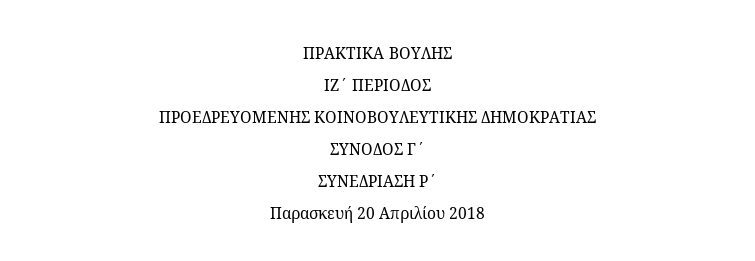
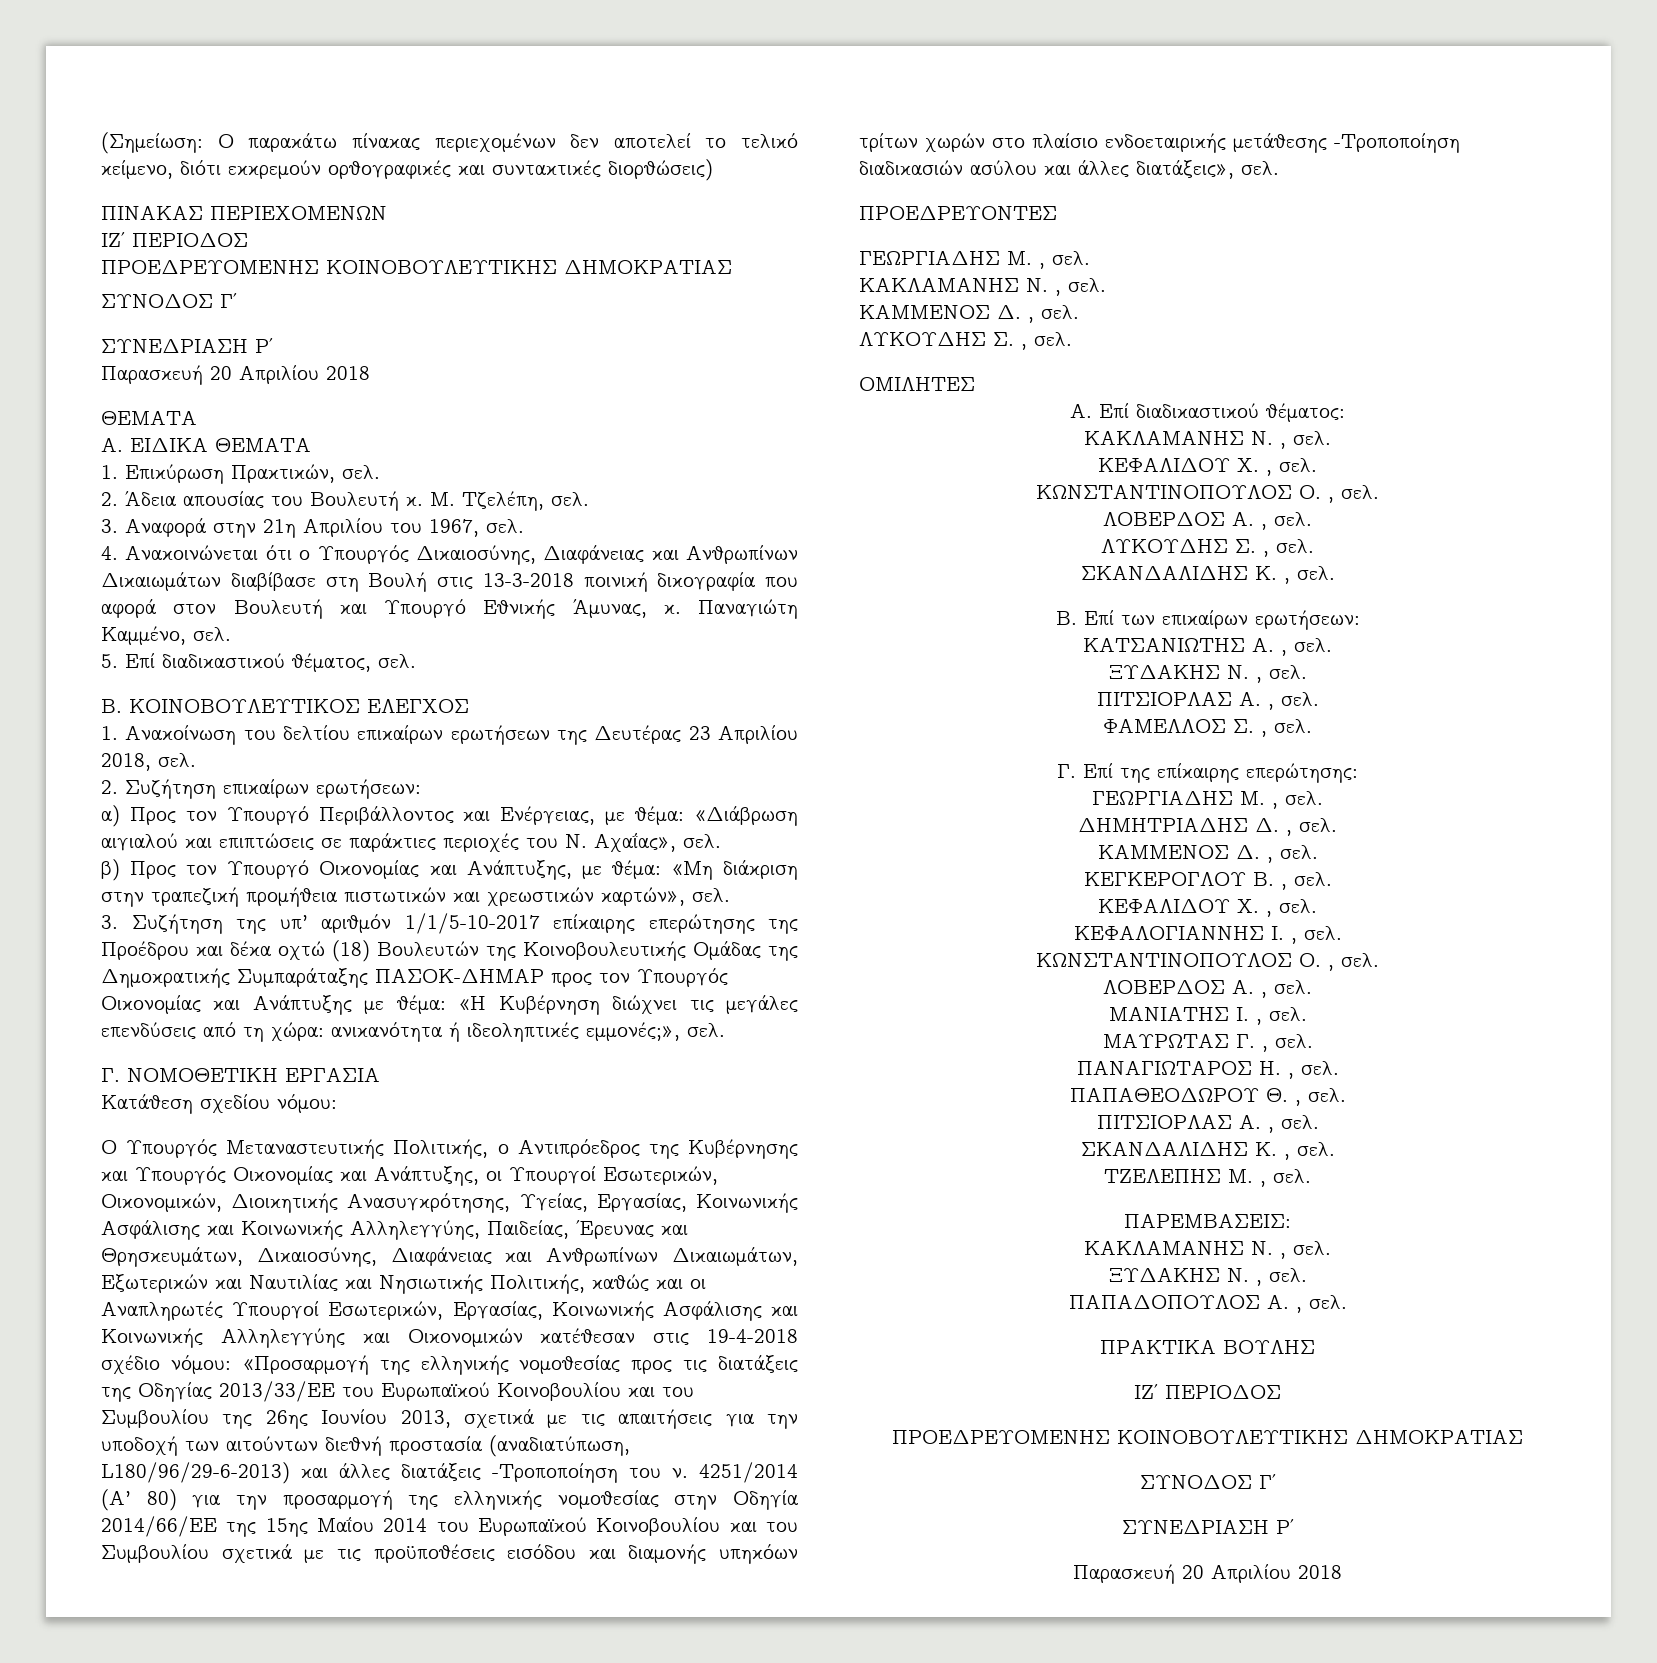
+ (Σημείωση: Ο παρακάτω πίνακας περιεχομένων δεν αποτελεί το τελικό κείμενο, διότι εκκρεμούν ορθογραφικές και συντακτικές διορθώσεις)
+ ΠΙΝΑΚΑΣ ΠΕΡΙΕΧΟΜΕΝΩΝ
+ ΙΖ΄ ΠΕΡΙΟΔΟΣ
+ ΠΡΟΕΔΡΕΥΟΜΕΝΗΣ ΚΟΙΝΟΒΟΥΛΕΥΤΙΚΗΣ ΔΗΜΟΚΡΑΤΙΑΣ
+ ΣΥΝΟΔΟΣ Γ΄
+ ΣΥΝΕΔΡΙΑΣΗ Ρ΄
+ Παρασκευή 20 Απριλίου 2018
+ ΘΕΜΑΤΑ
+ Α. ΕΙΔΙΚΑ ΘΕΜΑΤΑ
+ 1. Επικύρωση Πρακτικών, σελ.
+ 2. Άδεια απουσίας του Βουλευτή κ. Μ. Τζελέπη, σελ.
+ 3. Αναφορά στην 21η Απριλίου του 1967, σελ.
+ 4. Ανακοινώνεται ότι ο Υπουργός Δικαιοσύνης, Διαφάνειας και Ανθρωπίνων Δικαιωμάτων διαβίβασε στη Βουλή στις 13-3-2018 ποινική δικογραφία που αφορά στον Βουλευτή και Υπουργό Εθνικής Άμυνας, κ. Παναγιώτη Καμμένο, σελ.
+ 5. Επί διαδικαστικού θέματος, σελ.
+ Β. ΚΟΙΝΟΒΟΥΛΕΥΤΙΚΟΣ ΕΛΕΓΧΟΣ
+ 1. Ανακοίνωση του δελτίου επικαίρων ερωτήσεων της Δευτέρας 23 Απριλίου 2018, σελ.
+ 2. Συζήτηση επικαίρων ερωτήσεων:
+ α) Προς τον Υπουργό Περιβάλλοντος και Ενέργειας, με θέμα: «Διάβρωση αιγιαλού και επιπτώσεις σε παράκτιες περιοχές του Ν. Αχαΐας», σελ.
+ β) Προς τον Υπουργό Οικονομίας και Ανάπτυξης, με θέμα: «Μη διάκριση στην τραπεζική προμήθεια πιστωτικών και χρεωστικών καρτών», σελ.
+ 3. Συζήτηση της υπ’ αριθμόν 1/1/5-10-2017 επίκαιρης επερώτησης της Προέδρου και δέκα οχτώ (18) Βουλευτών της Κοινοβουλευτικής Ομάδας της Δημοκρατικής Συμπαράταξης ΠΑΣΟΚ-ΔΗΜΑΡ προς τον Υπουργός Οικονομίας και Ανάπτυξης με θέμα: «Η Κυβέρνηση διώχνει τις μεγάλες επενδύσεις από τη χώρα: ανικανότητα ή ιδεοληπτικές εμμονές;», σελ.
+ Γ. ΝΟΜΟΘΕΤΙΚΗ ΕΡΓΑΣΙΑ
+ Κατάθεση σχεδίου νόμου:
+ Ο Υπουργός Μεταναστευτικής Πολιτικής, ο Αντιπρόεδρος της Κυβέρνησης και Υπουργός Οικονομίας και Ανάπτυξης, οι Υπουργοί Εσωτερικών, Οικονομικών, Διοικητικής Ανασυγκρότησης, Υγείας, Εργασίας, Κοινωνικής Ασφάλισης και Κοινωνικής Αλληλεγγύης, Παιδείας, Έρευνας και Θρησκευμάτων, Δικαιοσύνης, Διαφάνειας και Ανθρωπίνων Δικαιωμάτων, Εξωτερικών και Ναυτιλίας και Νησιωτικής Πολιτικής, καθώς και οι Αναπληρωτές Υπουργοί Εσωτερικών, Εργασίας, Κοινωνικής Ασφάλισης και Κοινωνικής Αλληλεγγύης και Οικονομικών κατέθεσαν στις 19-4-2018 σχέδιο νόμου: «Προσαρμογή της ελληνικής νομοθεσίας προς τις διατάξεις της Οδηγίας 2013/33/ΕΕ του Ευρωπαϊκού Κοινοβουλίου και του Συμβουλίου της 26ης Ιουνίου 2013, σχετικά με τις απαιτήσεις για την υποδοχή των αιτούντων διεθνή προστασία (αναδιατύπωση, L180/96/29-6-2013) και άλλες διατάξεις -Τροποποίηση του ν. 4251/2014 (Α’ 80) για την προσαρμογή της ελληνικής νομοθεσίας στην Οδηγία 2014/66/ΕΕ της 15ης Μαΐου 2014 του Ευρωπαϊκού Κοινοβουλίου και του Συμβουλίου σχετικά με τις προϋποθέσεις εισόδου και διαμονής υπηκόων τρίτων χωρών στο πλαίσιο ενδοεταιρικής μετάθεσης -Τροποποίηση διαδικασιών ασύλου και άλλες διατάξεις», σελ.
+ ΠΡΟΕΔΡΕΥΟΝΤΕΣ
+ ΓΕΩΡΓΙΑΔΗΣ Μ. , σελ.
+ ΚΑΚΛΑΜΑΝΗΣ Ν. , σελ.
+ ΚΑΜΜΕΝΟΣ Δ. , σελ.
+ ΛΥΚΟΥΔΗΣ Σ. , σελ.
+ ΟΜΙΛΗΤΕΣ
+ Α. Επί διαδικαστικού θέματος:
+ ΚΑΚΛΑΜΑΝΗΣ Ν. , σελ.
+ ΚΕΦΑΛΙΔΟΥ Χ. , σελ.
+ ΚΩΝΣΤΑΝΤΙΝΟΠΟΥΛΟΣ Ο. , σελ.
+ ΛΟΒΕΡΔΟΣ Α. , σελ.
+ ΛΥΚΟΥΔΗΣ Σ. , σελ.
+ ΣΚΑΝΔΑΛΙΔΗΣ Κ. , σελ.
+ Β. Επί των επικαίρων ερωτήσεων:
+ ΚΑΤΣΑΝΙΩΤΗΣ Α. , σελ.
+ ΞΥΔΑΚΗΣ Ν. , σελ.
+ ΠΙΤΣΙΟΡΛΑΣ Α. , σελ.
+ ΦΑΜΕΛΛΟΣ Σ. , σελ.
+ Γ. Επί της επίκαιρης επερώτησης:
+ ΓΕΩΡΓΙΑΔΗΣ Μ. , σελ.
+ ΔΗΜΗΤΡΙΑΔΗΣ Δ. , σελ.
+ ΚΑΜΜΕΝΟΣ Δ. , σελ.
+ ΚΕΓΚΕΡΟΓΛΟΥ Β. , σελ.
+ ΚΕΦΑΛΙΔΟΥ Χ. , σελ.
+ ΚΕΦΑΛΟΓΙΑΝΝΗΣ Ι. , σελ.
+ ΚΩΝΣΤΑΝΤΙΝΟΠΟΥΛΟΣ Ο. , σελ.
+ ΛΟΒΕΡΔΟΣ Α. , σελ.
+ ΜΑΝΙΑΤΗΣ Ι. , σελ.
+ ΜΑΥΡΩΤΑΣ Γ. , σελ.
+ ΠΑΝΑΓΙΩΤΑΡΟΣ Η. , σελ.
+ ΠΑΠΑΘΕΟΔΩΡΟΥ Θ. , σελ.
+ ΠΙΤΣΙΟΡΛΑΣ Α. , σελ.
+ ΣΚΑΝΔΑΛΙΔΗΣ Κ. , σελ.
+ ΤΖΕΛΕΠΗΣ Μ. , σελ.
+ ΠΑΡΕΜΒΑΣΕΙΣ:
+ ΚΑΚΛΑΜΑΝΗΣ Ν. , σελ.
+ ΞΥΔΑΚΗΣ Ν. , σελ.
+ ΠΑΠΑΔΟΠΟΥΛΟΣ Α. , σελ.

